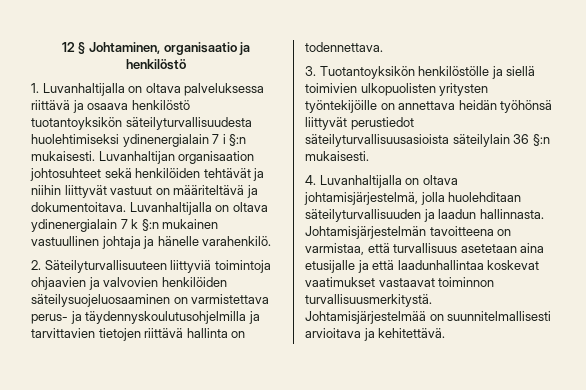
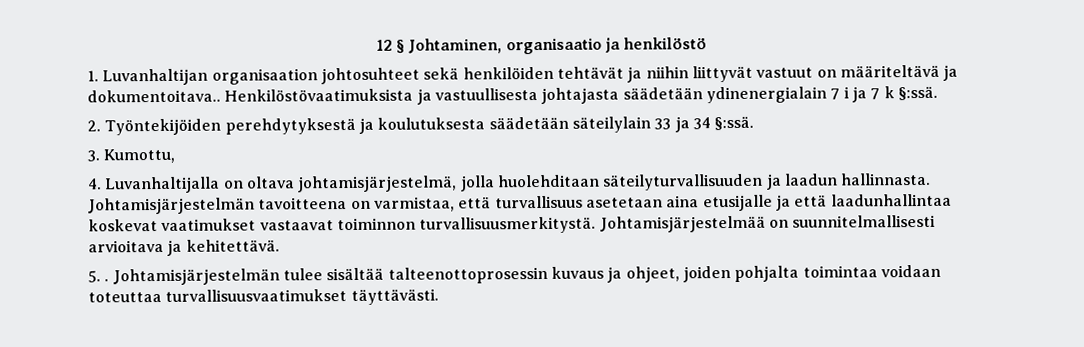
- 1. Luvanhaltijalla on oltava palveluksessa riittävä ja osaava henkilöstö tuotantoyksikön säteilyturvallisuudesta huolehtimiseksi ydinenergialain 7 i §:n mukaisesti. Luvanhaltijan organisaation johtosuhteet sekä henkilöiden tehtävät ja niihin liittyvät vastuut on määriteltävä ja dokumentoitava. Luvanhaltijalla on oltava ydinenergialain 7 k §:n mukainen vastuullinen johtaja ja hänelle varahenkilö.
- 2. Säteilyturvallisuuteen liittyviä toimintoja ohjaavien ja valvovien henkilöiden säteilysuojeluosaaminen on varmistettava perus- ja täydennyskoulutusohjelmilla ja tarvittavien tietojen riittävä hallinta on todennettava.
- 3. Tuotantoyksikön henkilöstölle ja siellä toimivien ulkopuolisten yritysten työntekijöille on annettava heidän työhönsä liittyvät perustiedot säteilyturvallisuusasioista säteilylain 36 §:n mukaisesti.
+ 1. Luvanhaltijan organisaation johtosuhteet sekä henkilöiden tehtävät ja niihin liittyvät vastuut on määriteltävä ja dokumentoitava.. Henkilöstövaatimuksista ja vastuullisesta johtajasta säädetään ydinenergialain 7 i ja 7 k §:ssä.
+ 2. Työntekijöiden perehdytyksestä ja koulutuksesta säädetään säteilylain 33 ja 34 §:ssä.
+ 3. Kumottu,
+ 5. . Johtamisjärjestelmän tulee sisältää talteenottoprosessin kuvaus ja ohjeet, joiden pohjalta toimintaa voidaan toteuttaa turvallisuusvaatimukset täyttävästi.

